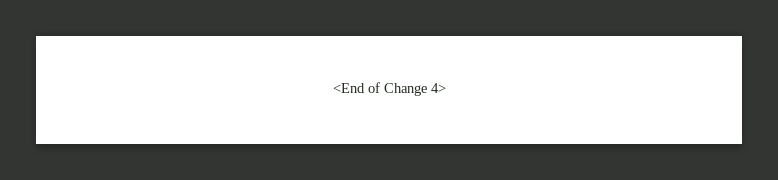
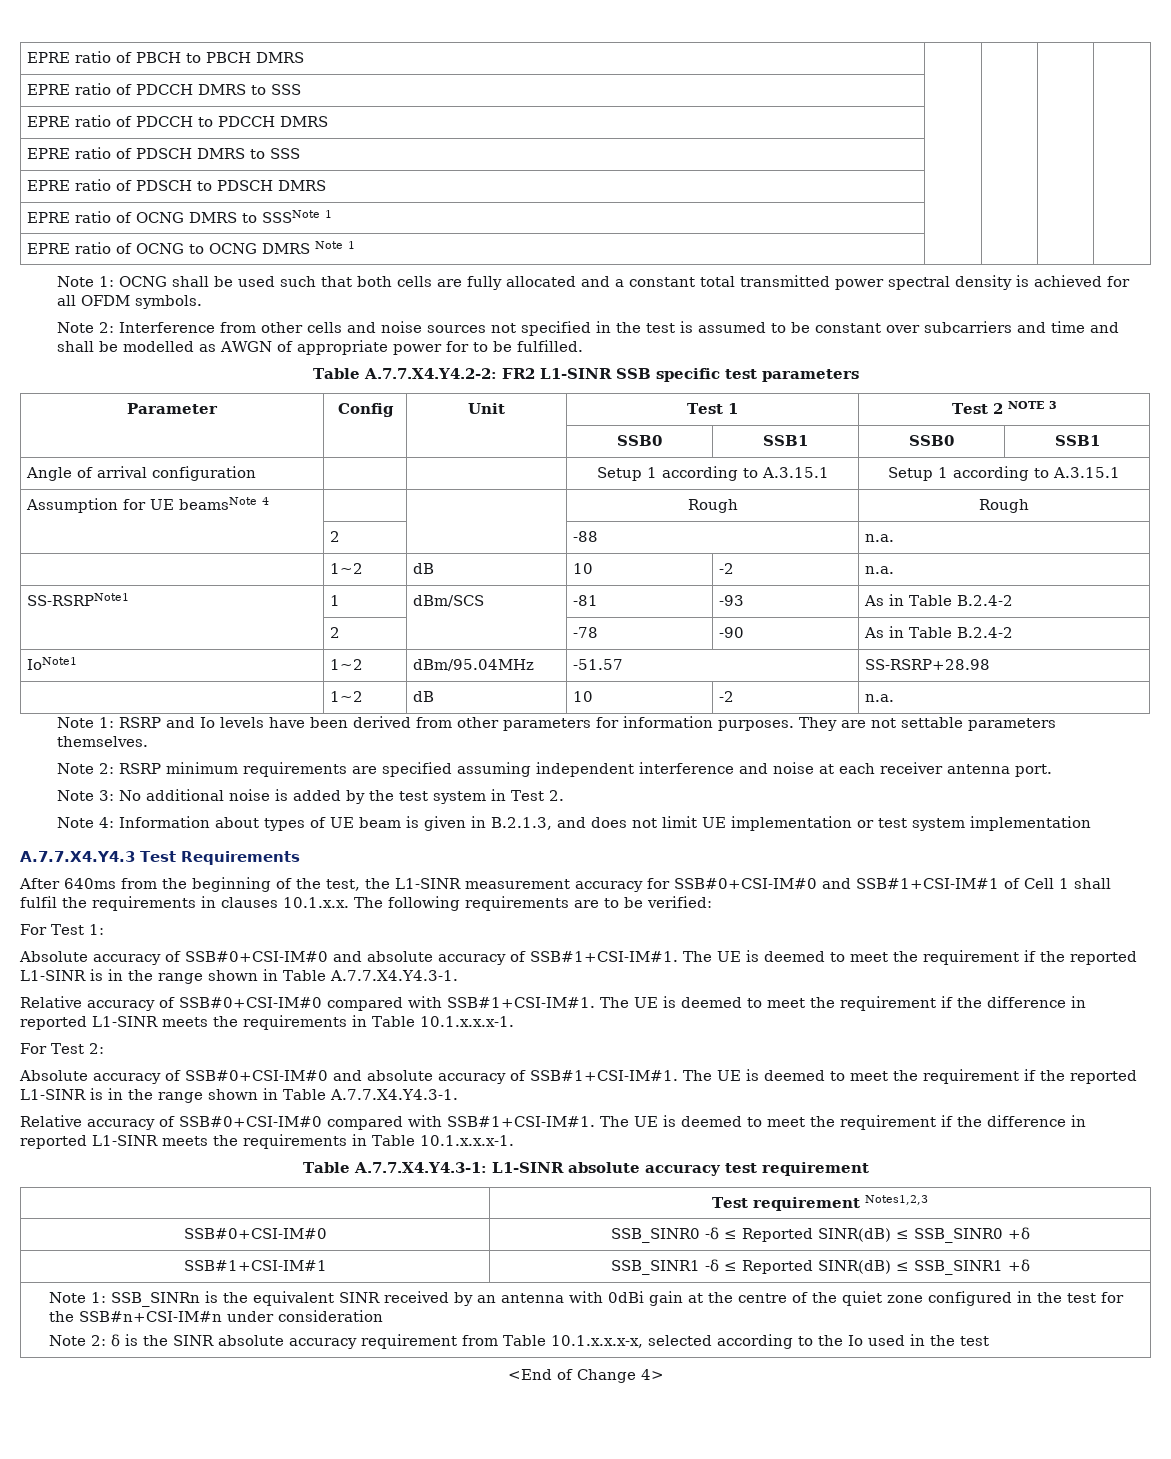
+ EPRE ratio of PBCH to PBCH DMRS | | | |
+ EPRE ratio of PDCCH DMRS to SSS | | | |
+ EPRE ratio of PDCCH to PDCCH DMRS | | | |
+ EPRE ratio of PDSCH DMRS to SSS | | | |
+ EPRE ratio of PDSCH to PDSCH DMRS | | | |
+ EPRE ratio of OCNG DMRS to SSSNote 1 | | | |
+ EPRE ratio of OCNG to OCNG DMRS Note 1 | | | |
+ Note 1: OCNG shall be used such that both cells are fully allocated and a constant total transmitted power spectral density is achieved for all OFDM symbols.
+ Note 2: Interference from other cells and noise sources not specified in the test is assumed to be constant over subcarriers and time and shall be modelled as AWGN of appropriate power for to be fulfilled.
+ Table A.7.7.X4.Y4.2-2: FR2 L1-SINR SSB specific test parameters
+ Parameter | Config | Unit | Test 1 | Test 2 NOTE 3
+ | | | SSB0 | SSB1 | SSB0 | SSB1
+ Angle of arrival configuration | | | Setup 1 according to A.3.15.1 | Setup 1 according to A.3.15.1
+ Assumption for UE beamsNote 4 | | | Rough | Rough
+ | 2 | | -88 | n.a.
+ | 1~2 | dB | 10 | -2 | n.a.
+ SS-RSRPNote1 | 1 | dBm/SCS | -81 | -93 | As in Table B.2.4-2
+ | 2 | | -78 | -90 | As in Table B.2.4-2
+ IoNote1 | 1~2 | dBm/95.04MHz | -51.57 | SS-RSRP+28.98
+ | 1~2 | dB | 10 | -2 | n.a.
+ Note 1: RSRP and Io levels have been derived from other parameters for information purposes. They are not settable parameters themselves.
+ Note 2: RSRP minimum requirements are specified assuming independent interference and noise at each receiver antenna port.
+ Note 3: No additional noise is added by the test system in Test 2.
+ Note 4: Information about types of UE beam is given in B.2.1.3, and does not limit UE implementation or test system implementation
+ A.7.7.X4.Y4.3 Test Requirements
+ After 640ms from the beginning of the test, the L1-SINR measurement accuracy for SSB#0+CSI-IM#0 and SSB#1+CSI-IM#1 of Cell 1 shall fulfil the requirements in clauses 10.1.x.x. The following requirements are to be verified:
+ For Test 1:
+ Absolute accuracy of SSB#0+CSI-IM#0 and absolute accuracy of SSB#1+CSI-IM#1. The UE is deemed to meet the requirement if the reported L1-SINR is in the range shown in Table A.7.7.X4.Y4.3-1.
+ Relative accuracy of SSB#0+CSI-IM#0 compared with SSB#1+CSI-IM#1. The UE is deemed to meet the requirement if the difference in reported L1-SINR meets the requirements in Table 10.1.x.x.x-1.
+ For Test 2:
+ Absolute accuracy of SSB#0+CSI-IM#0 and absolute accuracy of SSB#1+CSI-IM#1. The UE is deemed to meet the requirement if the reported L1-SINR is in the range shown in Table A.7.7.X4.Y4.3-1.
+ Relative accuracy of SSB#0+CSI-IM#0 compared with SSB#1+CSI-IM#1. The UE is deemed to meet the requirement if the difference in reported L1-SINR meets the requirements in Table 10.1.x.x.x-1.
+ Table A.7.7.X4.Y4.3-1: L1-SINR absolute accuracy test requirement
+ | Test requirement Notes1,2,3
+ SSB#0+CSI-IM#0 | SSB_SINR0 -δ ≤ Reported SINR(dB) ≤ SSB_SINR0 +δ
+ SSB#1+CSI-IM#1 | SSB_SINR1 -δ ≤ Reported SINR(dB) ≤ SSB_SINR1 +δ
+ Note 1: SSB_SINRn is the equivalent SINR received by an antenna with 0dBi gain at the centre of the quiet zone configured in the test for the SSB#n+CSI-IM#n under consideration
+ Note 2: δ is the SINR absolute accuracy requirement from Table 10.1.x.x.x-x, selected according to the Io used in the test

